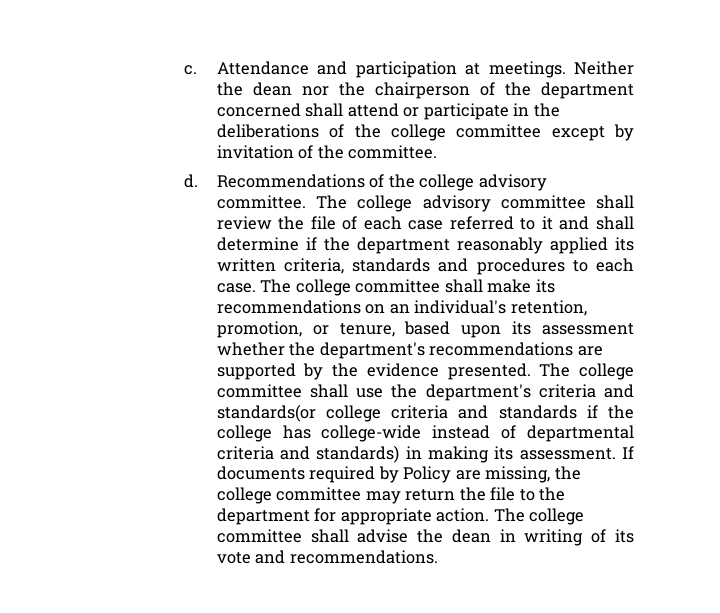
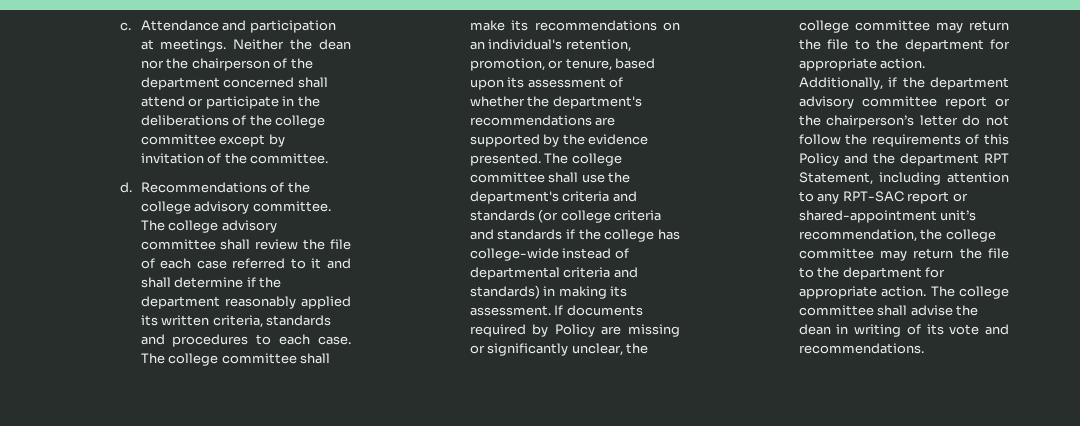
- The college committee shall make its recommendations on an individual's retention, promotion, or tenure, based upon its assessment whether the department's recommendations are supported by the evidence presented.
+ The college committee shall make its recommendations on an individual's retention, promotion, or tenure, based upon its assessment of whether the department's recommendations are supported by the evidence presented.
- The college committee shall use the department's criteria and standards(or college criteria and standards if the college has college-wide instead of departmental criteria and standards) in making its assessment.
+ The college committee shall use the department's criteria and standards (or college criteria and standards if the college has college-wide instead of departmental criteria and standards) in making its assessment.
- If documents required by Policy are missing, the college committee may return the file to the department for appropriate action.
+ If documents required by Policy are missing or significantly unclear, the college committee may return the file to the department for appropriate action. Additionally, if the department advisory committee report or the chairperson’s letter do not follow the requirements of this Policy and the department RPT Statement, including attention to any RPT-SAC report or shared-appointment unit’s recommendation, the college committee may return the file to the department for appropriate action.

